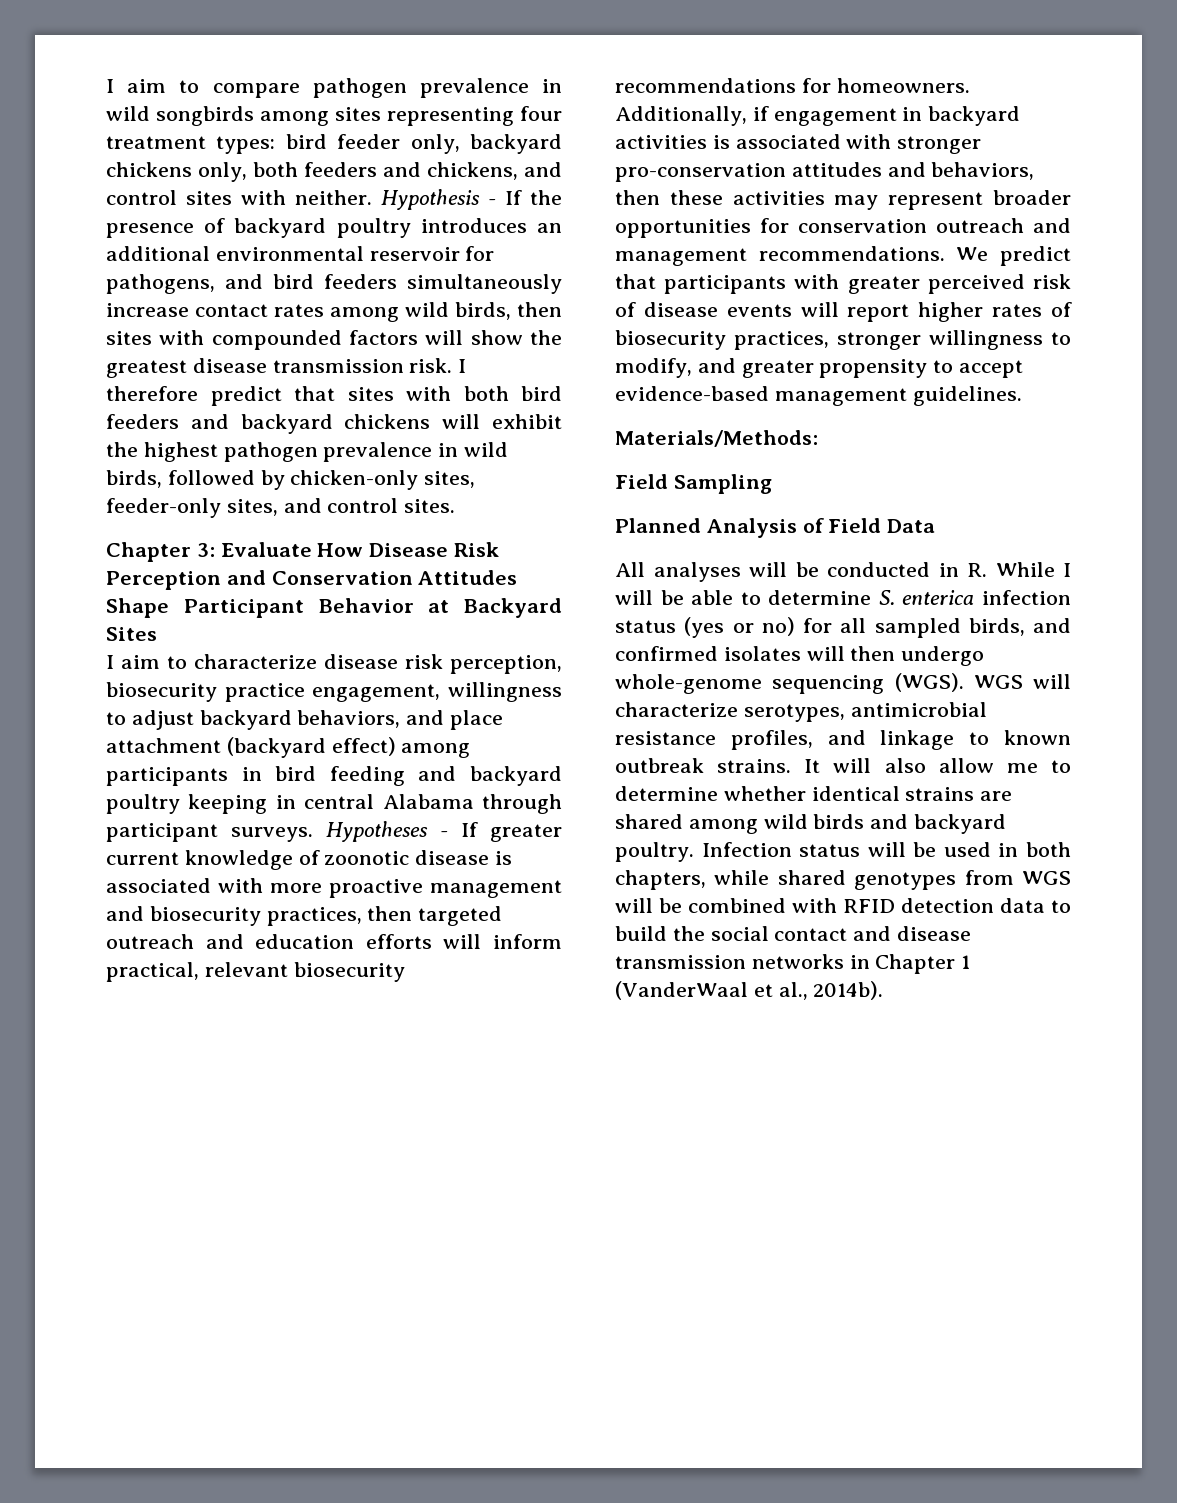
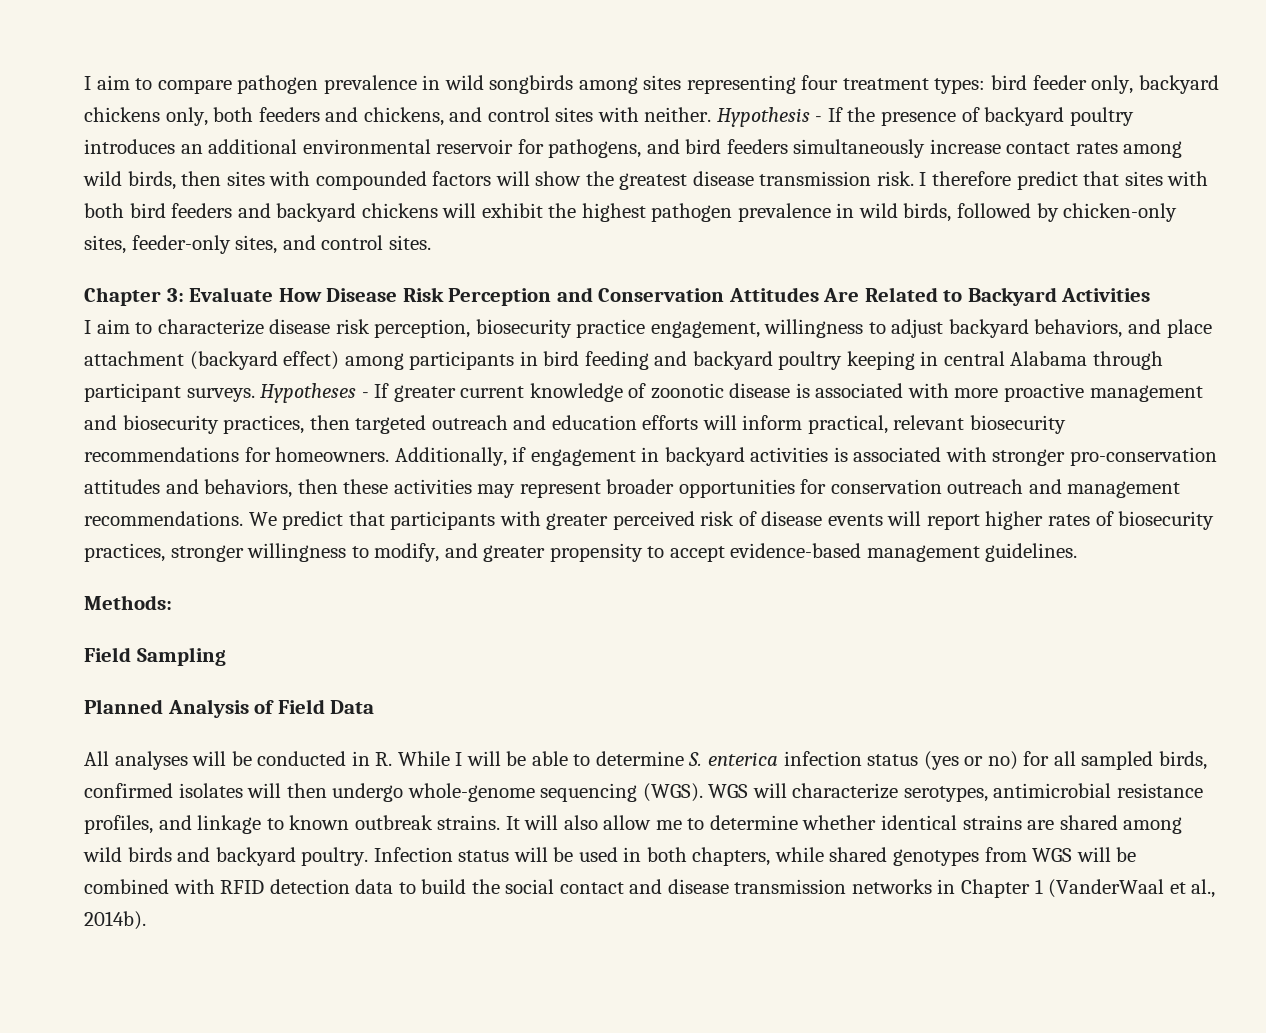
- Chapter 3: Evaluate How Disease Risk Perception and Conservation Attitudes Shape Participant Behavior at Backyard Sites
+ Chapter 3: Evaluate How Disease Risk Perception and Conservation Attitudes Are Related to Backyard Activities
- Materials/Methods:
+ Methods:
- All analyses will be conducted in R. While I will be able to determine S. enterica infection status (yes or no) for all sampled birds, and confirmed isolates will then undergo whole-genome sequencing (WGS).
+ All analyses will be conducted in R. While I will be able to determine S. enterica infection status (yes or no) for all sampled birds, confirmed isolates will then undergo whole-genome sequencing (WGS).

